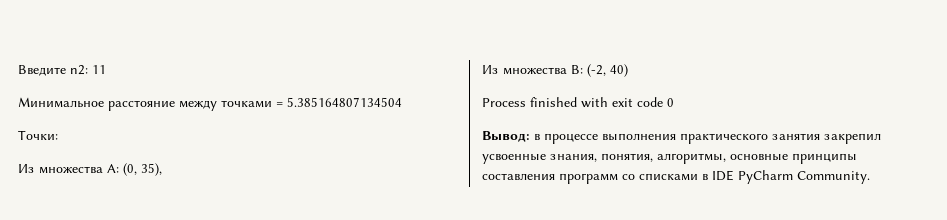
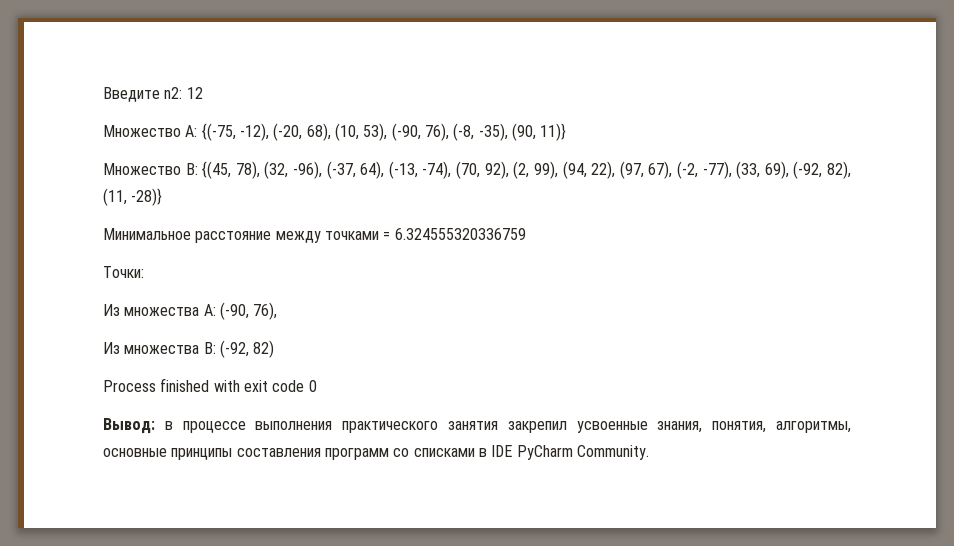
- Введите n2: 11
+ Введите n2: 12
+ Множество A: {(-75, -12), (-20, 68), (10, 53), (-90, 76), (-8, -35), (90, 11)}
+ Множество B: {(45, 78), (32, -96), (-37, 64), (-13, -74), (70, 92), (2, 99), (94, 22), (97, 67), (-2, -77), (33, 69), (-92, 82), (11, -28)}
- Минимальное расстояние между точками = 5.385164807134504
+ Минимальное расстояние между точками = 6.324555320336759
- Из множества А: (0, 35),
+ Из множества А: (-90, 76),
- Из множества В: (-2, 40)
+ Из множества В: (-92, 82)

